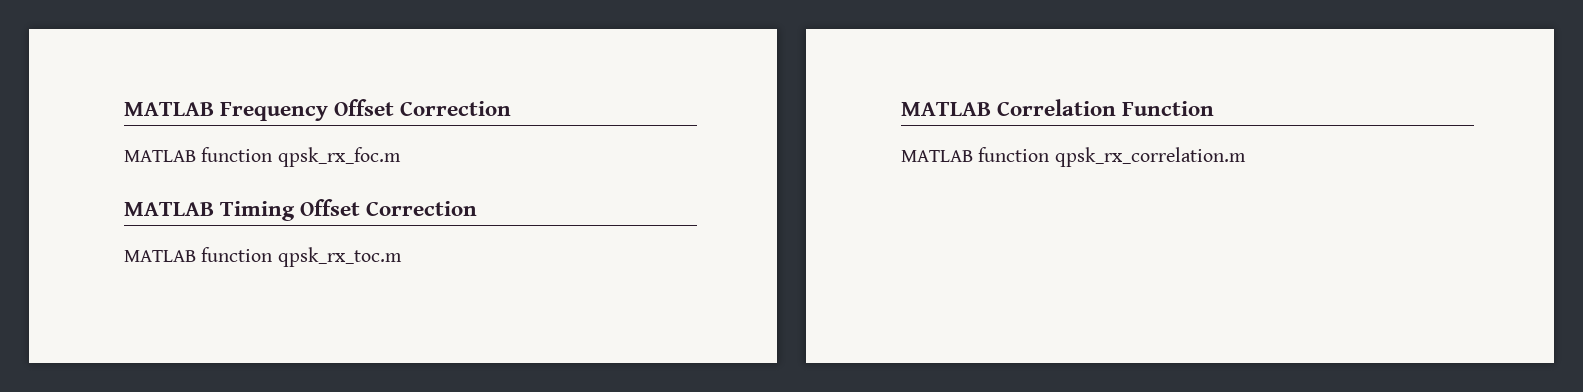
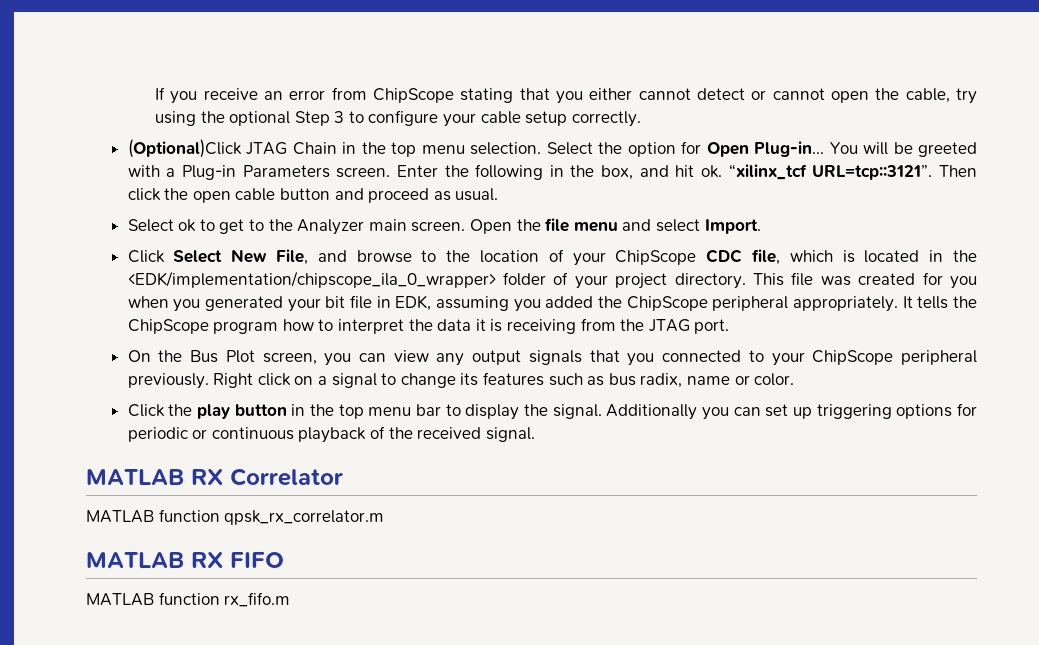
- MATLAB Frequency Offset Correction
- MATLAB function qpsk_rx_foc.m
- MATLAB Timing Offset Correction
- MATLAB function qpsk_rx_toc.m
- MATLAB Correlation Function
- MATLAB function qpsk_rx_correlation.m
+ If you receive an error from ChipScope stating that you either cannot detect or cannot open the cable, try using the optional Step 3 to configure your cable setup correctly.
+ (Optional)Click JTAG Chain in the top menu selection. Select the option for Open Plug-in... You will be greeted with a Plug-in Parameters screen. Enter the following in the box, and hit ok. “xilinx_tcf URL=tcp::3121”. Then click the open cable button and proceed as usual.
+ Select ok to get to the Analyzer main screen. Open the file menu and select Import.
+ Click Select New File, and browse to the location of your ChipScope CDC file, which is located in the <EDK/implementation/chipscope_ila_0_wrapper> folder of your project directory. This file was created for you when you generated your bit file in EDK, assuming you added the ChipScope peripheral appropriately. It tells the ChipScope program how to interpret the data it is receiving from the JTAG port.
+ On the Bus Plot screen, you can view any output signals that you connected to your ChipScope peripheral previously. Right click on a signal to change its features such as bus radix, name or color.
+ Click the play button in the top menu bar to display the signal. Additionally you can set up triggering options for periodic or continuous playback of the received signal.
+ MATLAB RX Correlator
+ MATLAB function qpsk_rx_correlator.m
+ MATLAB RX FIFO
+ MATLAB function rx_fifo.m

